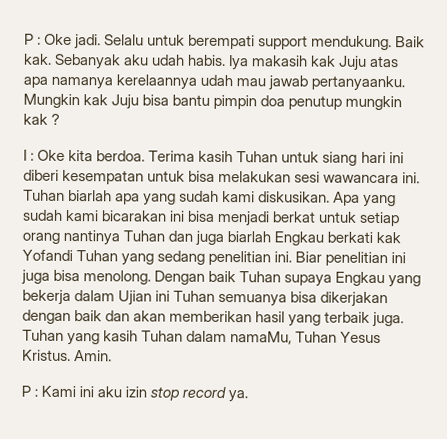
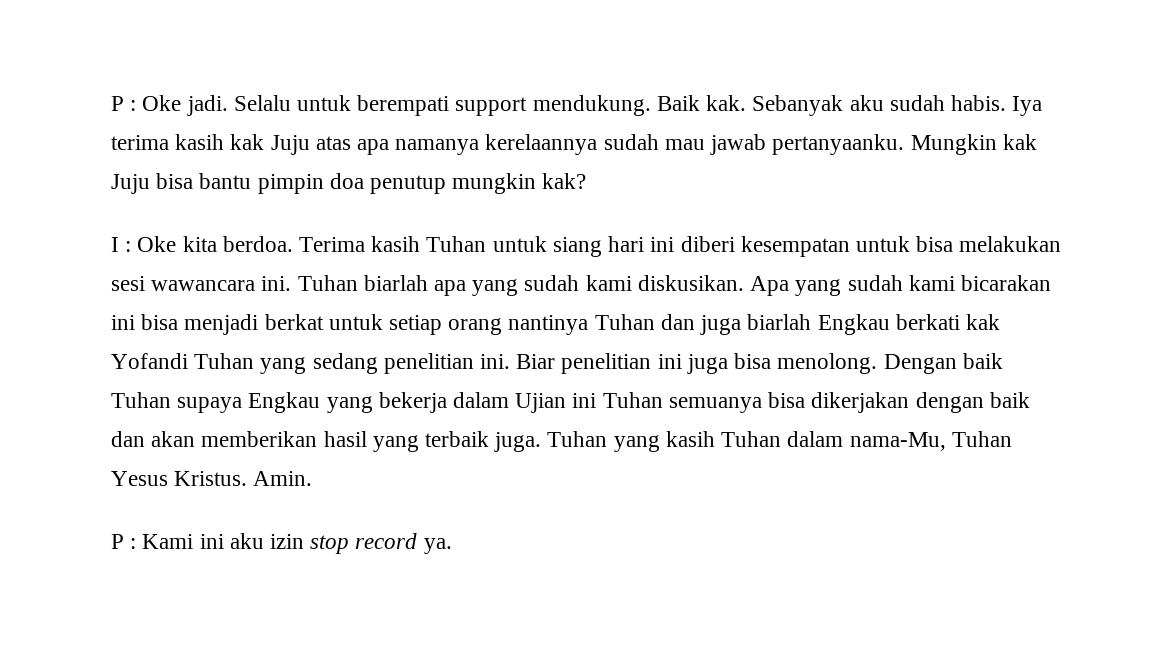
- Sebanyak aku udah habis.
+ Sebanyak aku sudah habis.
- Iya makasih kak Juju atas apa namanya kerelaannya udah mau jawab pertanyaanku.
+ Iya terima kasih kak Juju atas apa namanya kerelaannya sudah mau jawab pertanyaanku.
- Mungkin kak Juju bisa bantu pimpin doa penutup mungkin kak ?
+ Mungkin kak Juju bisa bantu pimpin doa penutup mungkin kak?
- Tuhan yang kasih Tuhan dalam namaMu, Tuhan Yesus Kristus.
+ Tuhan yang kasih Tuhan dalam nama-Mu, Tuhan Yesus Kristus.

